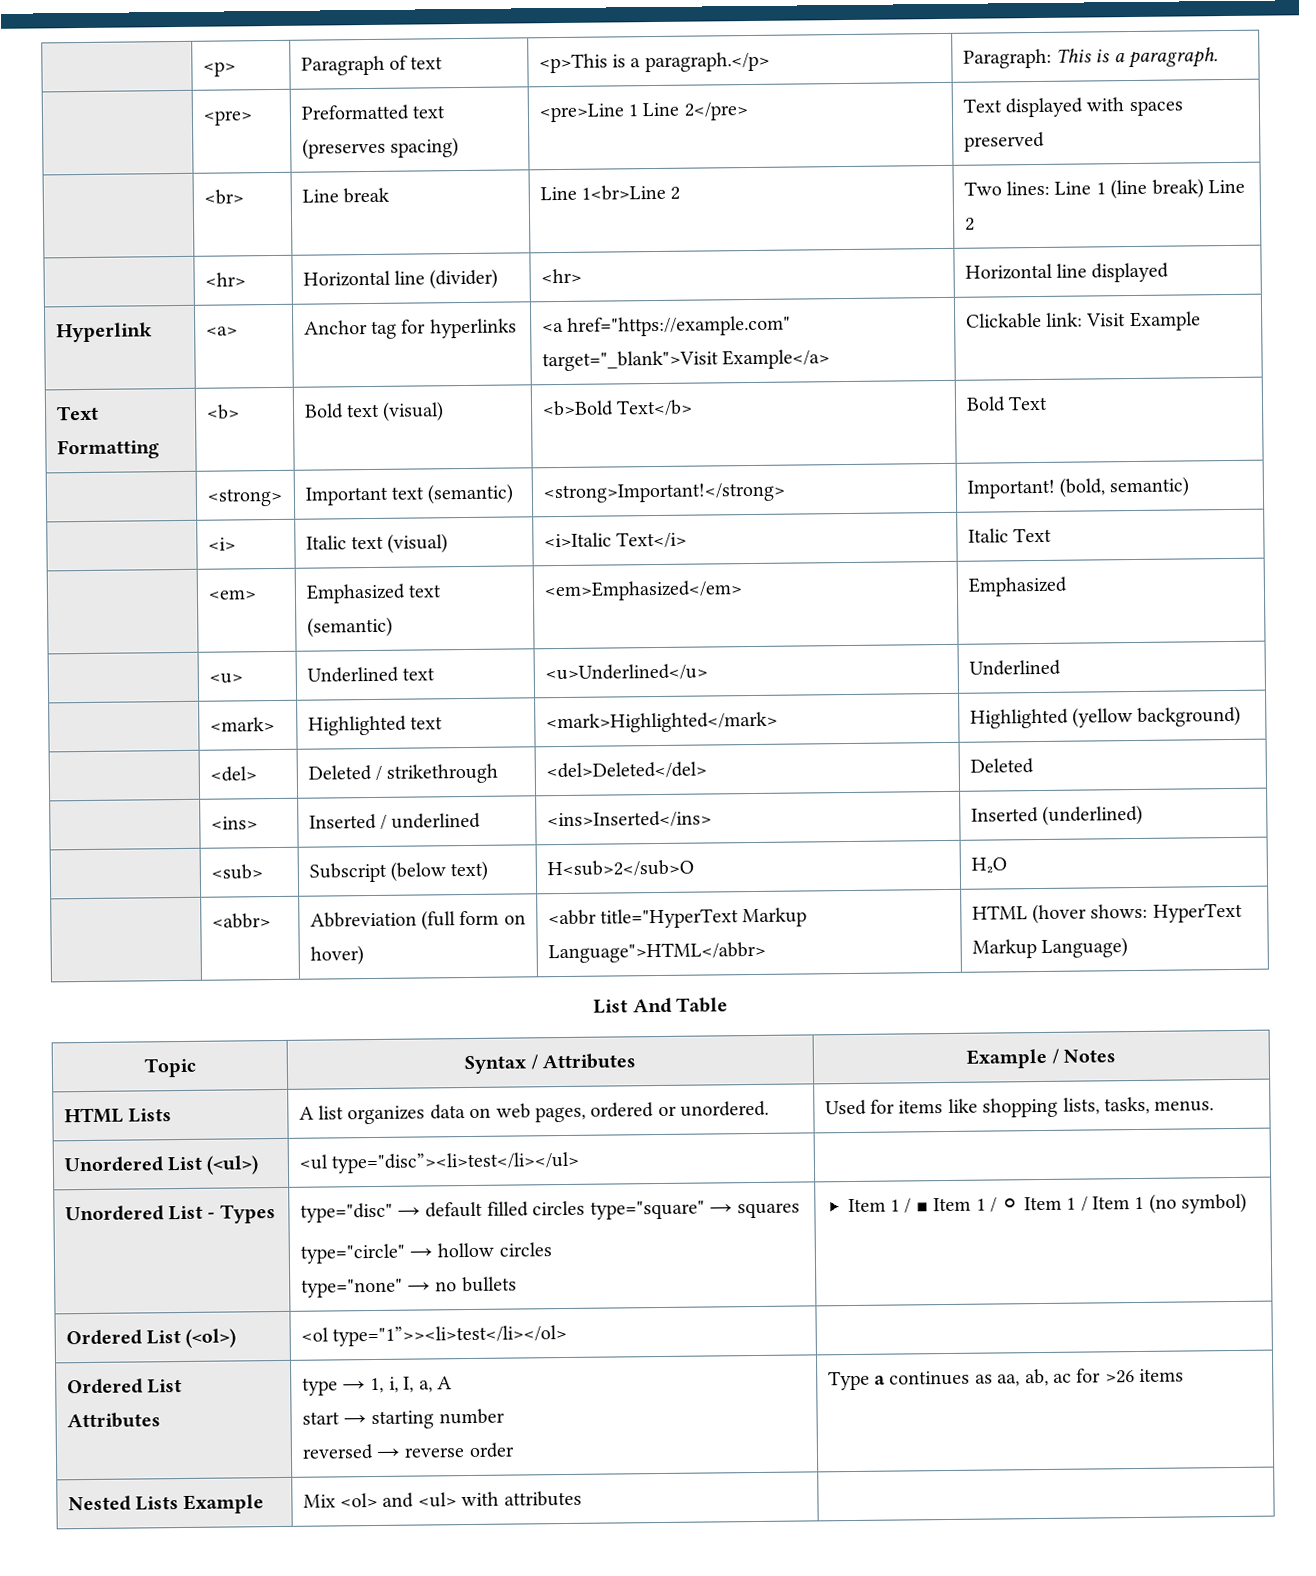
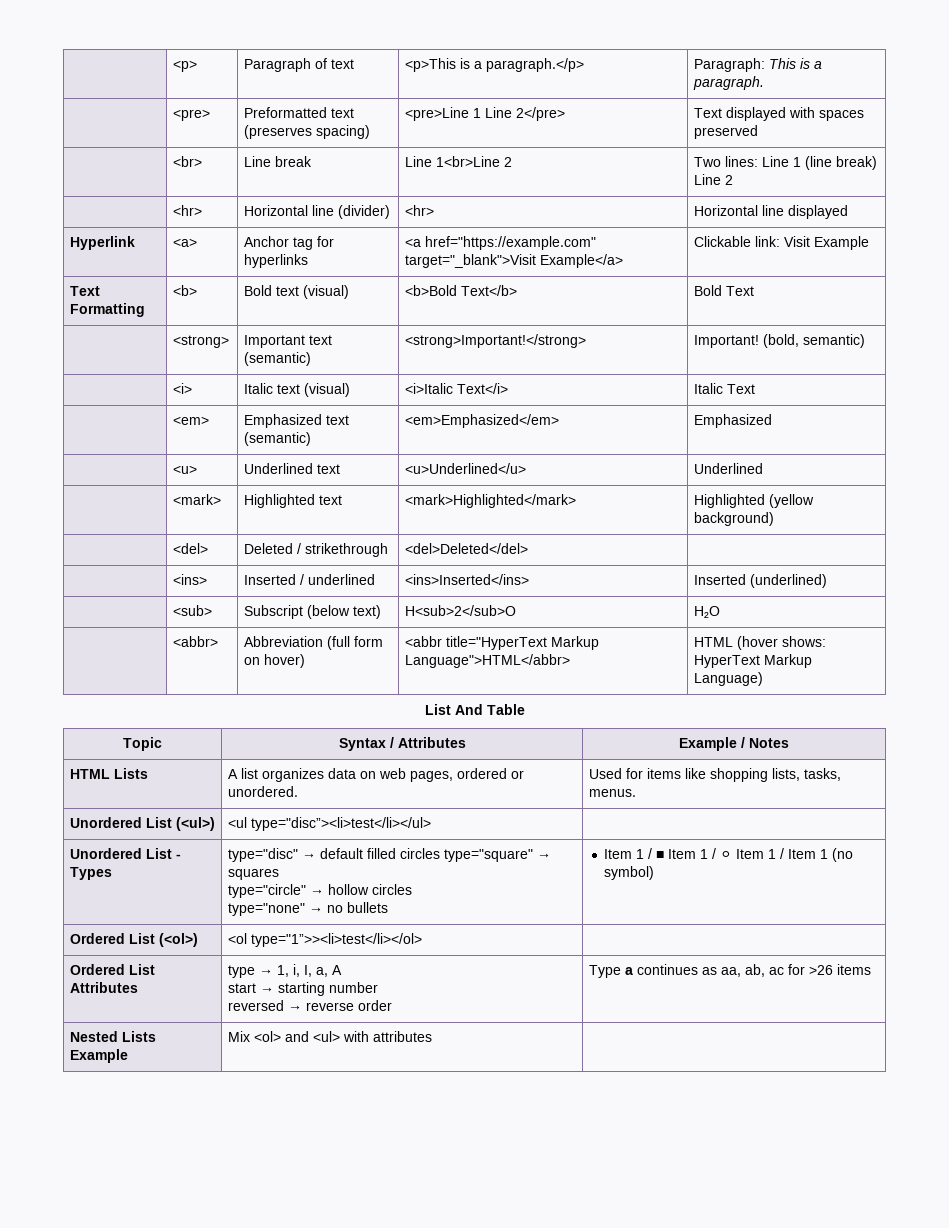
- | <del> | Deleted / strikethrough | <del>Deleted</del> | Deleted
+ | <del> | Deleted / strikethrough | <del>Deleted</del> |

